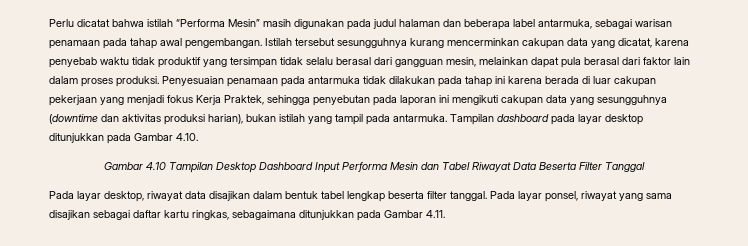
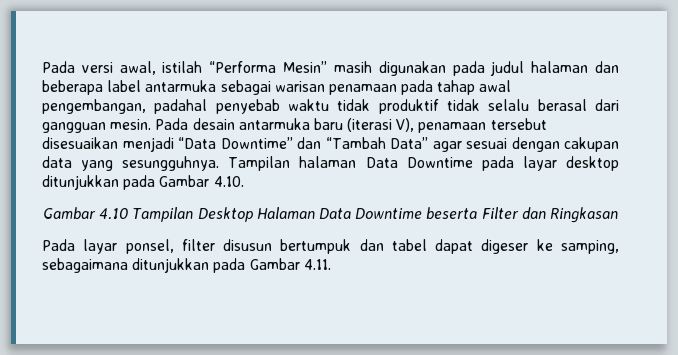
- Perlu dicatat bahwa istilah “Performa Mesin” masih digunakan pada judul halaman dan beberapa label antarmuka, sebagai warisan penamaan pada tahap awal pengembangan. Istilah tersebut sesungguhnya kurang mencerminkan cakupan data yang dicatat, karena penyebab waktu tidak produktif yang tersimpan tidak selalu berasal dari gangguan mesin, melainkan dapat pula berasal dari faktor lain dalam proses produksi. Penyesuaian penamaan pada antarmuka tidak dilakukan pada tahap ini karena berada di luar cakupan pekerjaan yang menjadi fokus Kerja Praktek, sehingga penyebutan pada laporan ini mengikuti cakupan data yang sesungguhnya (downtime dan aktivitas produksi harian), bukan istilah yang tampil pada antarmuka. Tampilan dashboard pada layar desktop ditunjukkan pada Gambar 4.10.
+ Pada versi awal, istilah “Performa Mesin” masih digunakan pada judul halaman dan beberapa label antarmuka sebagai warisan penamaan pada tahap awal pengembangan, padahal penyebab waktu tidak produktif tidak selalu berasal dari gangguan mesin. Pada desain antarmuka baru (iterasi V), penamaan tersebut disesuaikan menjadi “Data Downtime” dan “Tambah Data” agar sesuai dengan cakupan data yang sesungguhnya. Tampilan halaman Data Downtime pada layar desktop ditunjukkan pada Gambar 4.10.
- Gambar 4.10 Tampilan Desktop Dashboard Input Performa Mesin dan Tabel Riwayat Data Beserta Filter Tanggal
- Pada layar desktop, riwayat data disajikan dalam bentuk tabel lengkap beserta filter tanggal. Pada layar ponsel, riwayat yang sama disajikan sebagai daftar kartu ringkas, sebagaimana ditunjukkan pada Gambar 4.11.
+ Gambar 4.10 Tampilan Desktop Halaman Data Downtime beserta Filter dan Ringkasan
+ Pada layar ponsel, filter disusun bertumpuk dan tabel dapat digeser ke samping, sebagaimana ditunjukkan pada Gambar 4.11.

